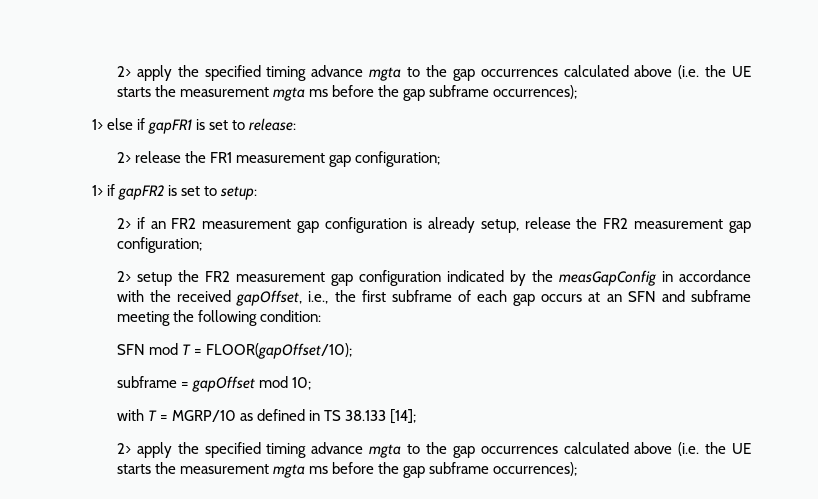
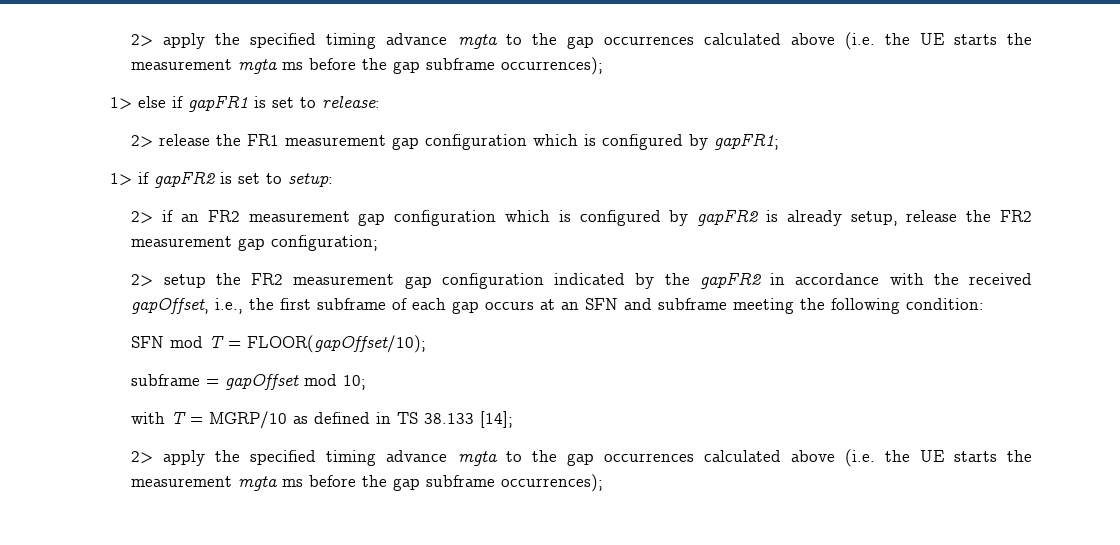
- 2> release the FR1 measurement gap configuration;
+ 2> release the FR1 measurement gap configuration which is configured by gapFR1;
- 2> if an FR2 measurement gap configuration is already setup, release the FR2 measurement gap configuration;
+ 2> if an FR2 measurement gap configuration which is configured by gapFR2 is already setup, release the FR2 measurement gap configuration;
- 2> setup the FR2 measurement gap configuration indicated by the measGapConfig in accordance with the received gapOffset, i.e., the first subframe of each gap occurs at an SFN and subframe meeting the following condition:
+ 2> setup the FR2 measurement gap configuration indicated by the gapFR2 in accordance with the received gapOffset, i.e., the first subframe of each gap occurs at an SFN and subframe meeting the following condition:

